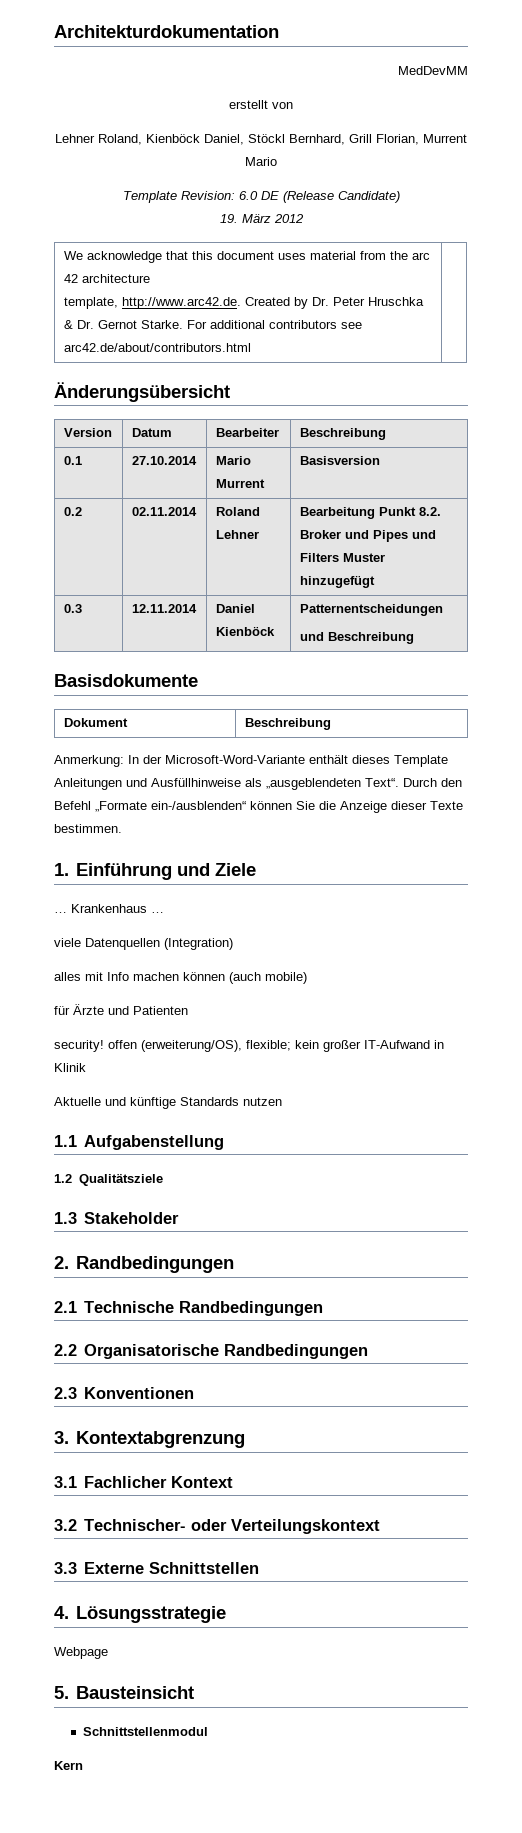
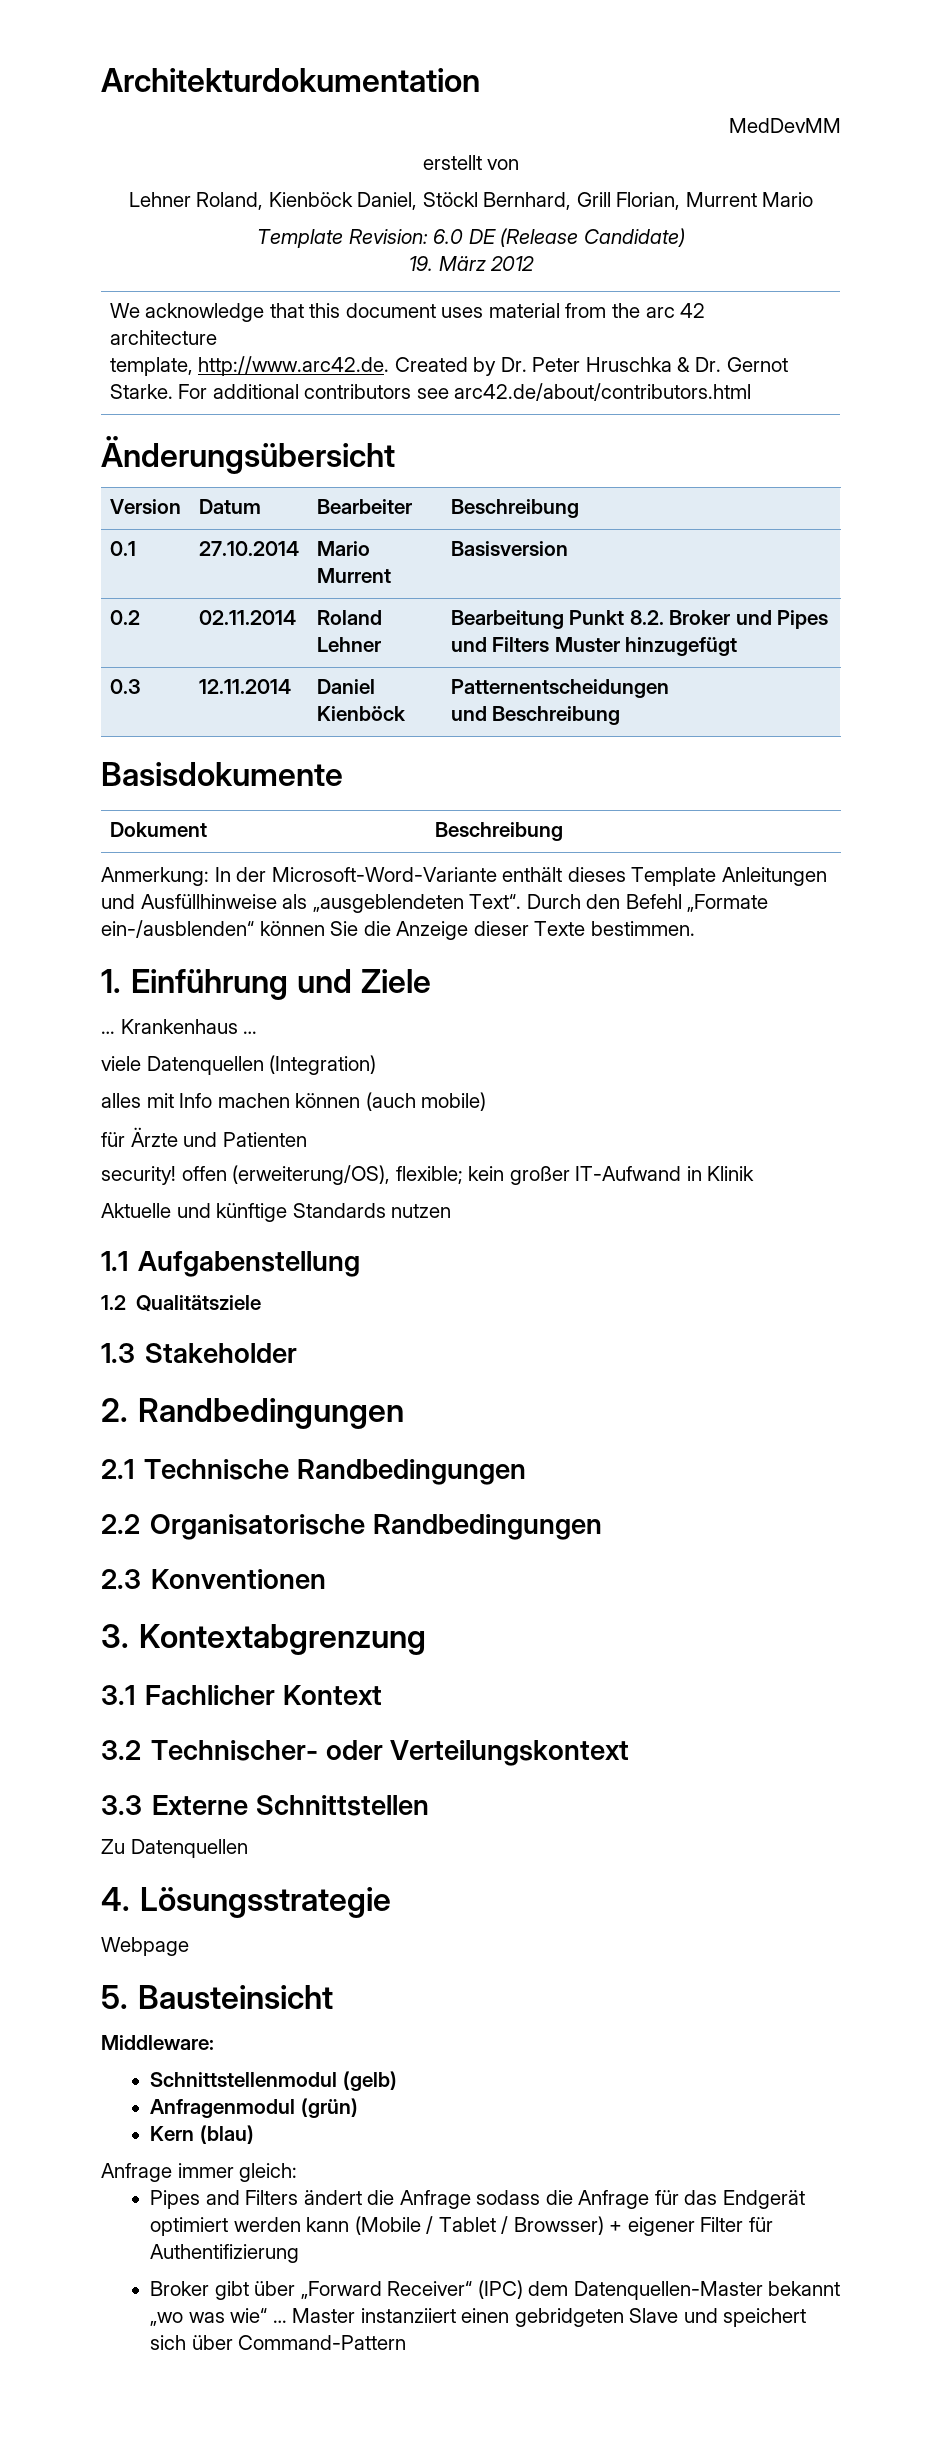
+ Zu Datenquellen
+ Middleware:
- Schnittstellenmodul
- Kern
+ Schnittstellenmodul (gelb)
+ Anfragenmodul (grün)
+ Kern (blau)
+ Anfrage immer gleich:
+ Pipes and Filters ändert die Anfrage sodass die Anfrage für das Endgerät optimiert werden kann (Mobile / Tablet / Browsser) + eigener Filter für Authentifizierung
+ Broker gibt über „Forward Receiver“ (IPC) dem Datenquellen-Master bekannt „wo was wie“ … Master instanziiert einen gebridgeten Slave und speichert sich über Command-Pattern

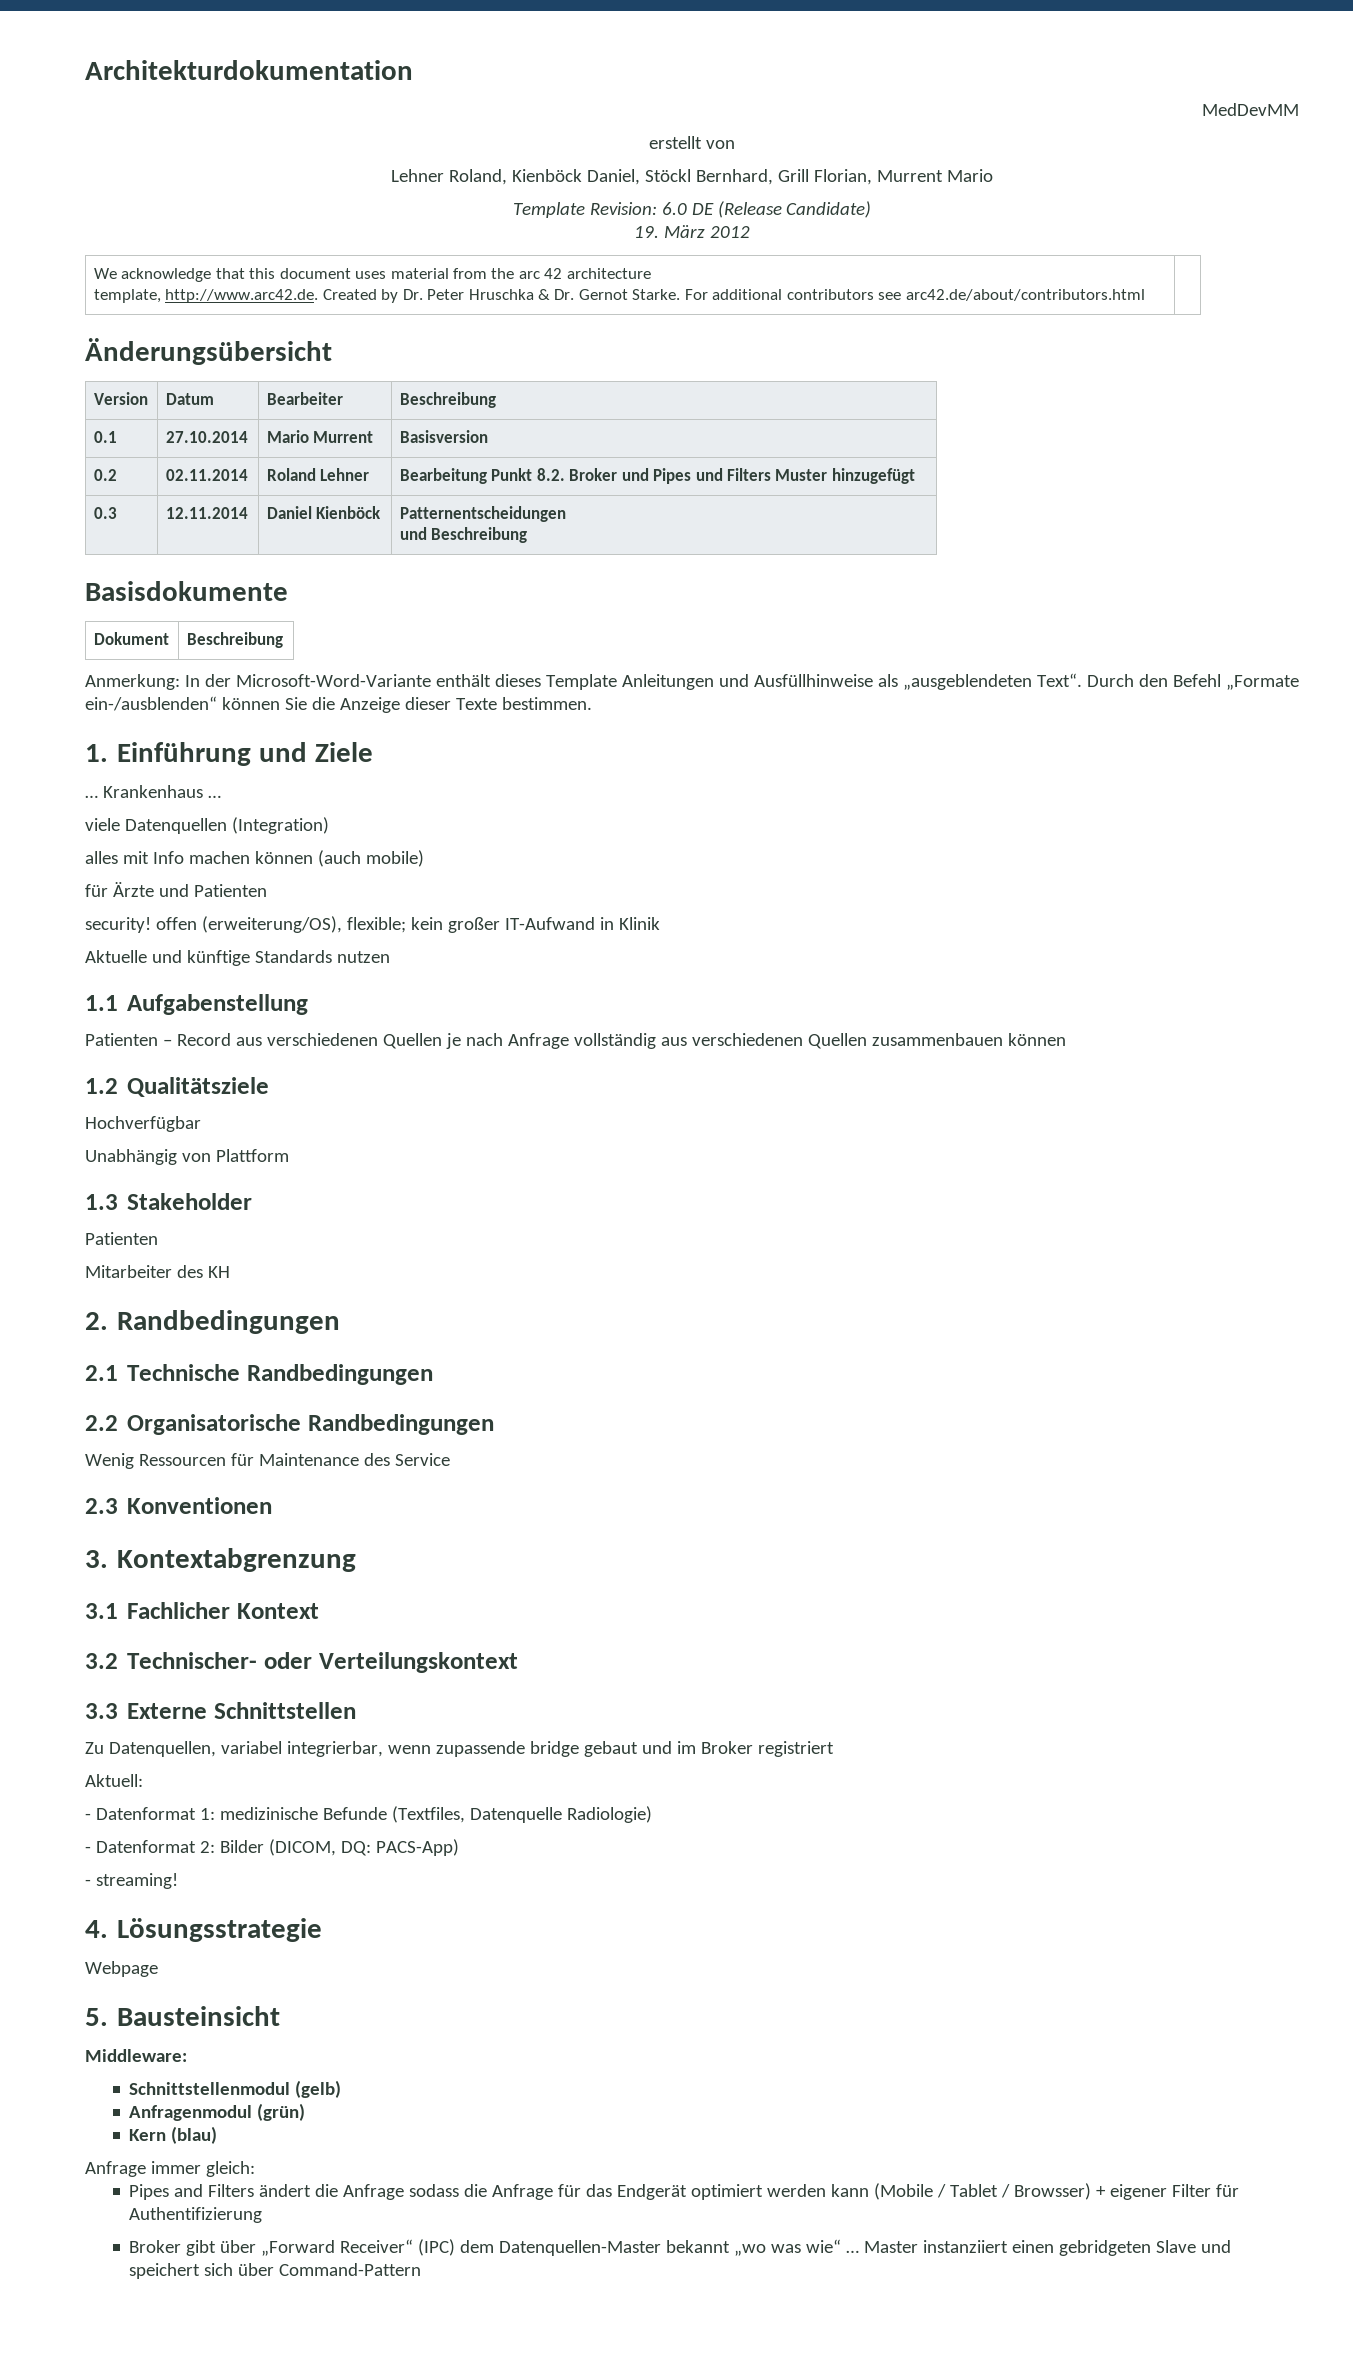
+ Patienten – Record aus verschiedenen Quellen je nach Anfrage vollständig aus verschiedenen Quellen zusammenbauen können
  1.2 Qualitätsziele
+ Hochverfügbar
+ Unabhängig von Plattform
  1.3 Stakeholder
+ Patienten
+ Mitarbeiter des KH
+ Wenig Ressourcen für Maintenance des Service
- Zu Datenquellen
+ Zu Datenquellen, variabel integrierbar, wenn zupassende bridge gebaut und im Broker registriert
+ Aktuell:
+ - Datenformat 1: medizinische Befunde (Textfiles, Datenquelle Radiologie)
+ - Datenformat 2: Bilder (DICOM, DQ: PACS-App)
+ - streaming!

